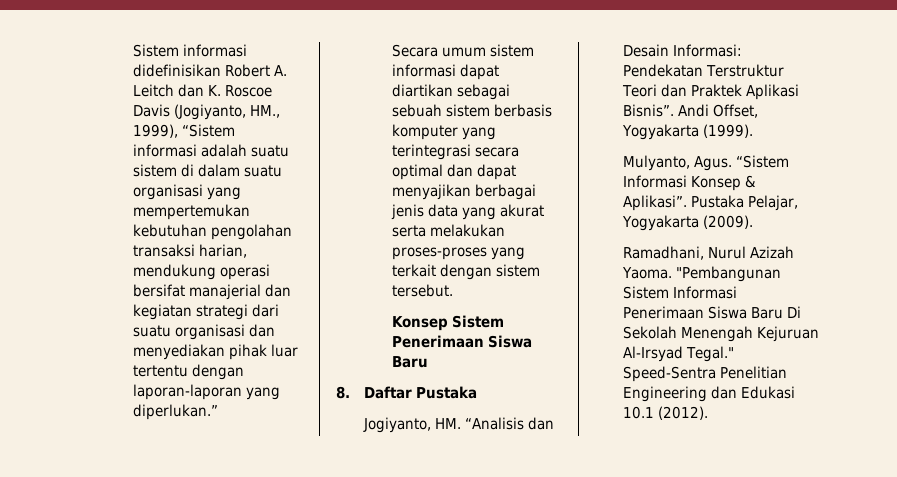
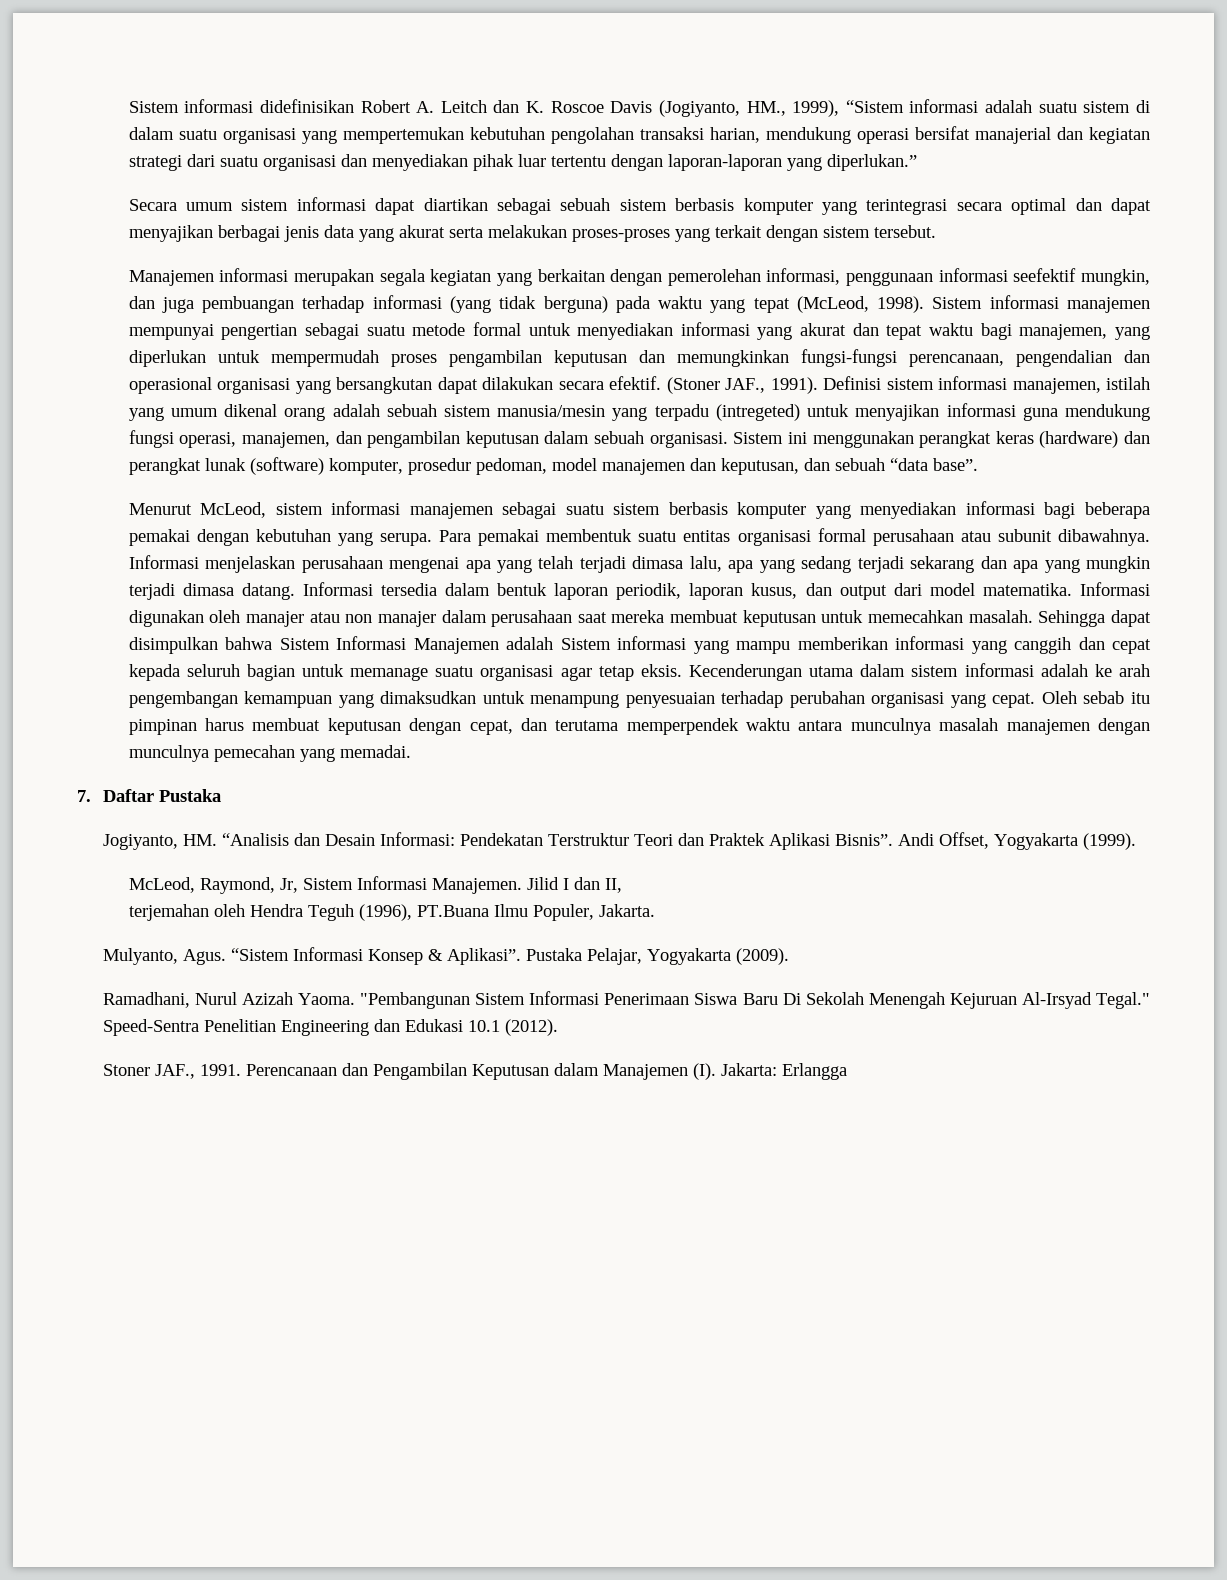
- Konsep Sistem Penerimaan Siswa Baru
- 8. Daftar Pustaka
+ Manajemen informasi merupakan segala kegiatan yang berkaitan dengan pemerolehan informasi, penggunaan informasi seefektif mungkin, dan juga pembuangan terhadap informasi (yang tidak berguna) pada waktu yang tepat (McLeod, 1998). Sistem informasi manajemen mempunyai pengertian sebagai suatu metode formal untuk menyediakan informasi yang akurat dan tepat waktu bagi manajemen, yang diperlukan untuk mempermudah proses pengambilan keputusan dan memungkinkan fungsi-fungsi perencanaan, pengendalian dan operasional organisasi yang bersangkutan dapat dilakukan secara efektif. (Stoner JAF., 1991). Definisi sistem informasi manajemen, istilah yang umum dikenal orang adalah sebuah sistem manusia/mesin yang terpadu (intregeted) untuk menyajikan informasi guna mendukung fungsi operasi, manajemen, dan pengambilan keputusan dalam sebuah organisasi. Sistem ini menggunakan perangkat keras (hardware) dan perangkat lunak (software) komputer, prosedur pedoman, model manajemen dan keputusan, dan sebuah “data base”.
+ Menurut McLeod, sistem informasi manajemen sebagai suatu sistem berbasis komputer yang menyediakan informasi bagi beberapa pemakai dengan kebutuhan yang serupa. Para pemakai membentuk suatu entitas organisasi formal perusahaan atau subunit dibawahnya. Informasi menjelaskan perusahaan mengenai apa yang telah terjadi dimasa lalu, apa yang sedang terjadi sekarang dan apa yang mungkin terjadi dimasa datang. Informasi tersedia dalam bentuk laporan periodik, laporan kusus, dan output dari model matematika. Informasi digunakan oleh manajer atau non manajer dalam perusahaan saat mereka membuat keputusan untuk memecahkan masalah. Sehingga dapat disimpulkan bahwa Sistem Informasi Manajemen adalah Sistem informasi yang mampu memberikan informasi yang canggih dan cepat kepada seluruh bagian untuk memanage suatu organisasi agar tetap eksis. Kecenderungan utama dalam sistem informasi adalah ke arah pengembangan kemampuan yang dimaksudkan untuk menampung penyesuaian terhadap perubahan organisasi yang cepat. Oleh sebab itu pimpinan harus membuat keputusan dengan cepat, dan terutama memperpendek waktu antara munculnya masalah manajemen dengan munculnya pemecahan yang memadai.
+ 7. Daftar Pustaka
+ McLeod, Raymond, Jr, Sistem Informasi Manajemen. Jilid I dan II,
+ terjemahan oleh Hendra Teguh (1996), PT.Buana Ilmu Populer, Jakarta.
+ Stoner JAF., 1991. Perencanaan dan Pengambilan Keputusan dalam Manajemen (I). Jakarta: Erlangga

